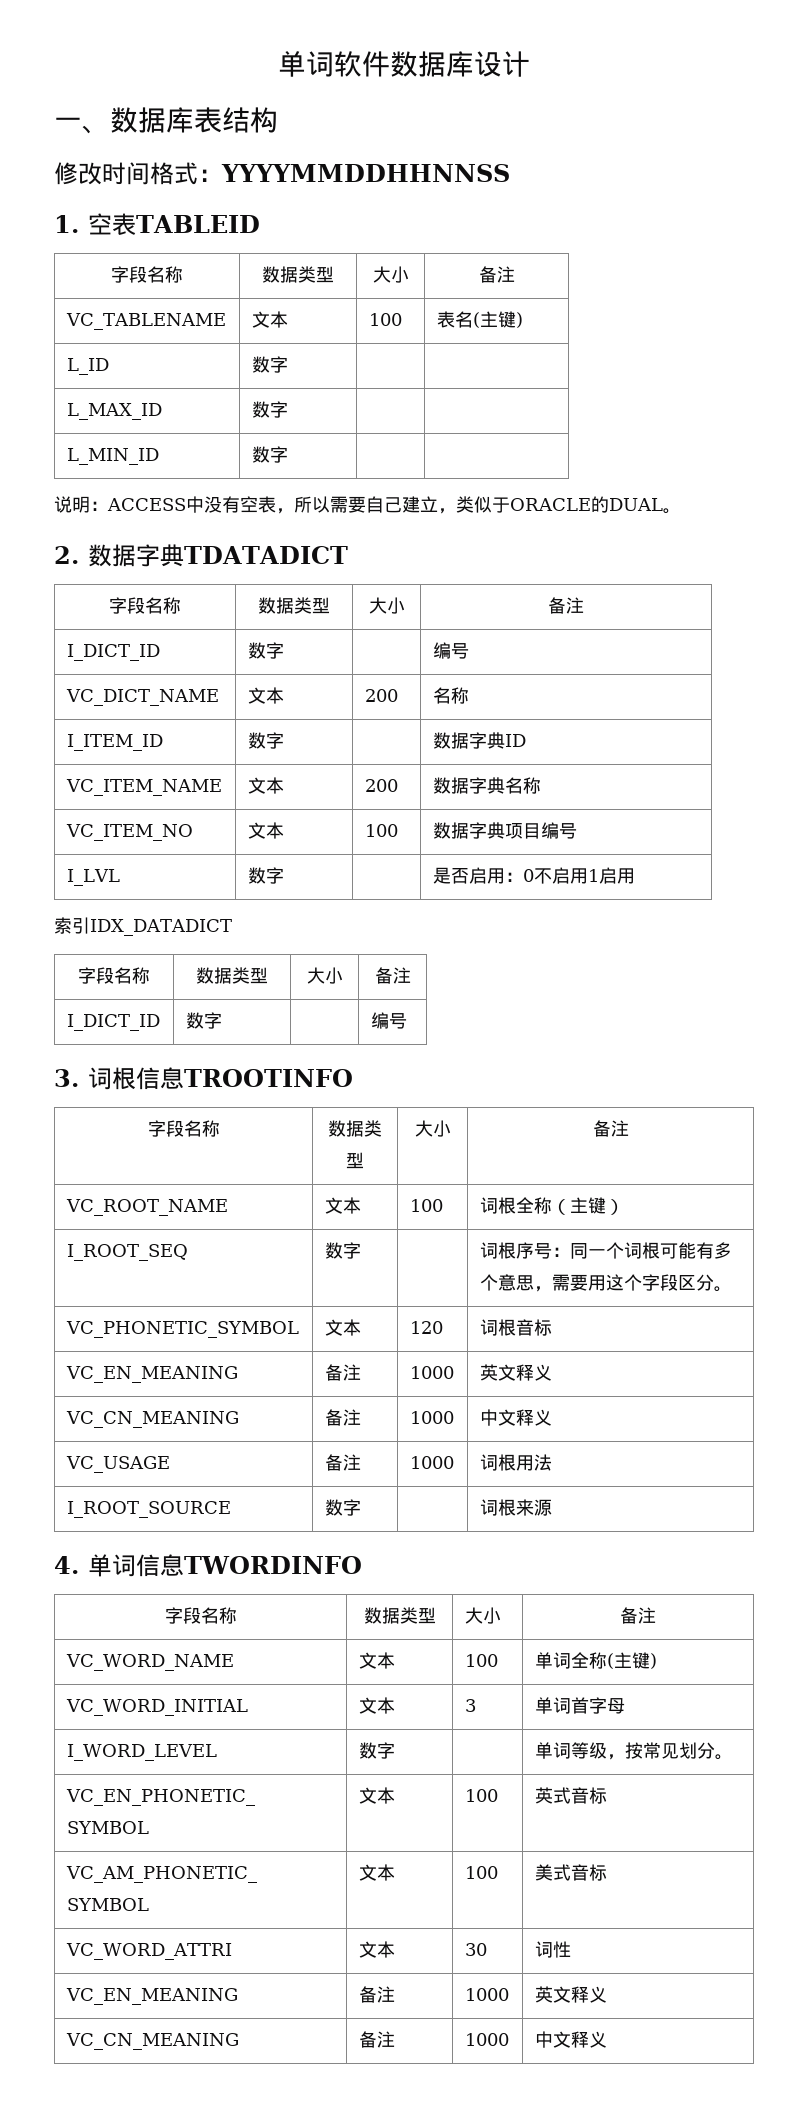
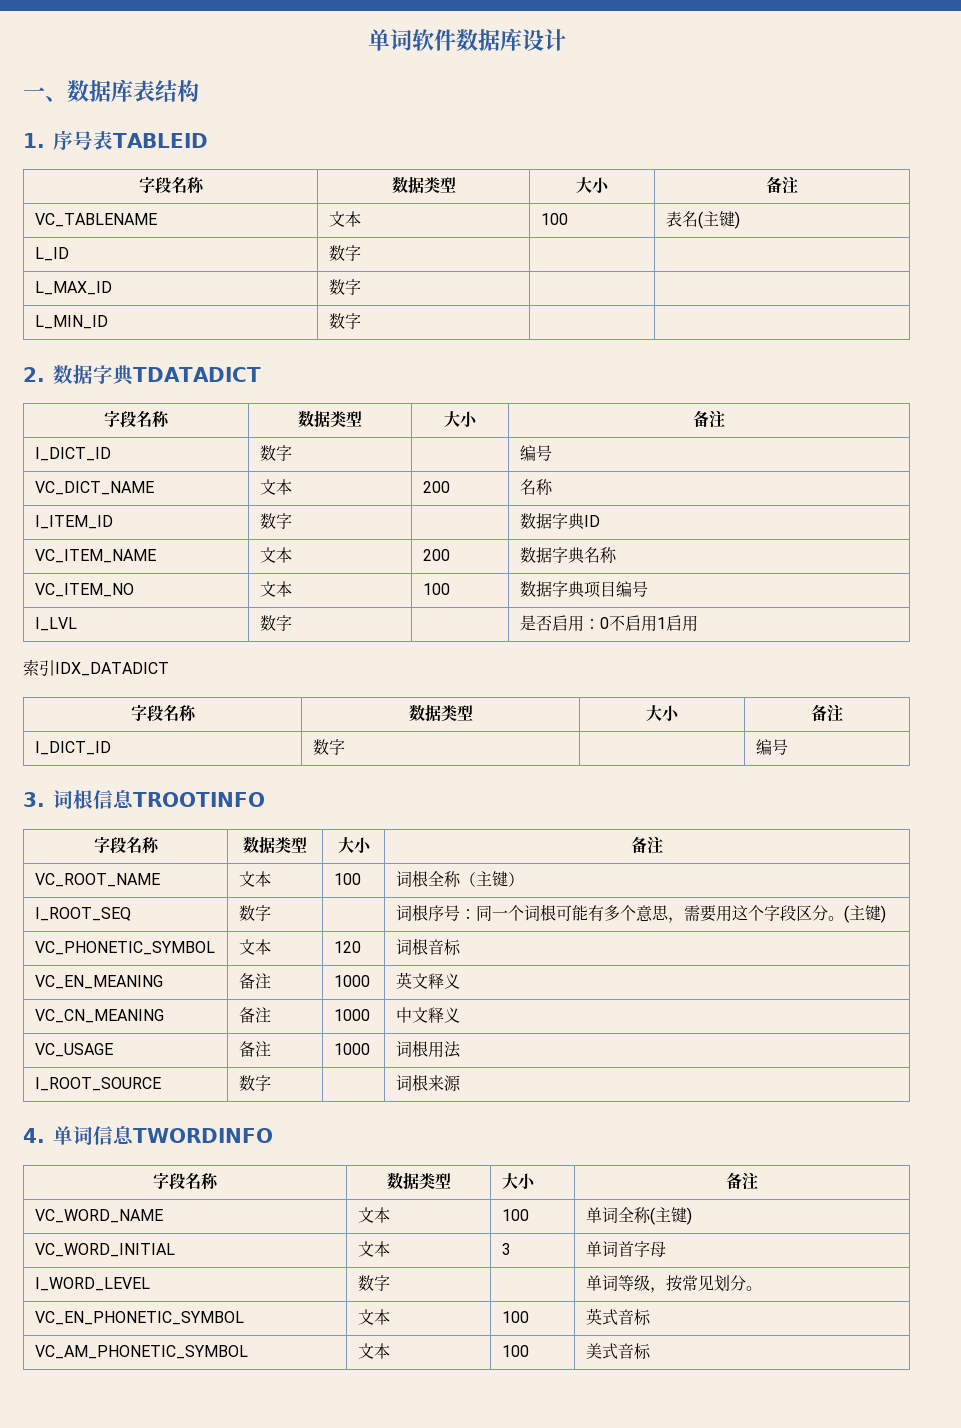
- 修改时间格式：YYYYMMDDHHNNSS
- 1.空表TABLEID
+ 1.序号表TABLEID
- 说明：ACCESS中没有空表，所以需要自己建立，类似于ORACLE的DUAL。
- I_ROOT_SEQ | 数字 | | 词根序号：同一个词根可能有多个意思，需要用这个字段区分。
+ I_ROOT_SEQ | 数字 | | 词根序号：同一个词根可能有多个意思，需要用这个字段区分。(主键)
- VC_WORD_ATTRI | 文本 | 30 | 词性
- VC_EN_MEANING | 备注 | 1000 | 英文释义
- VC_CN_MEANING | 备注 | 1000 | 中文释义

